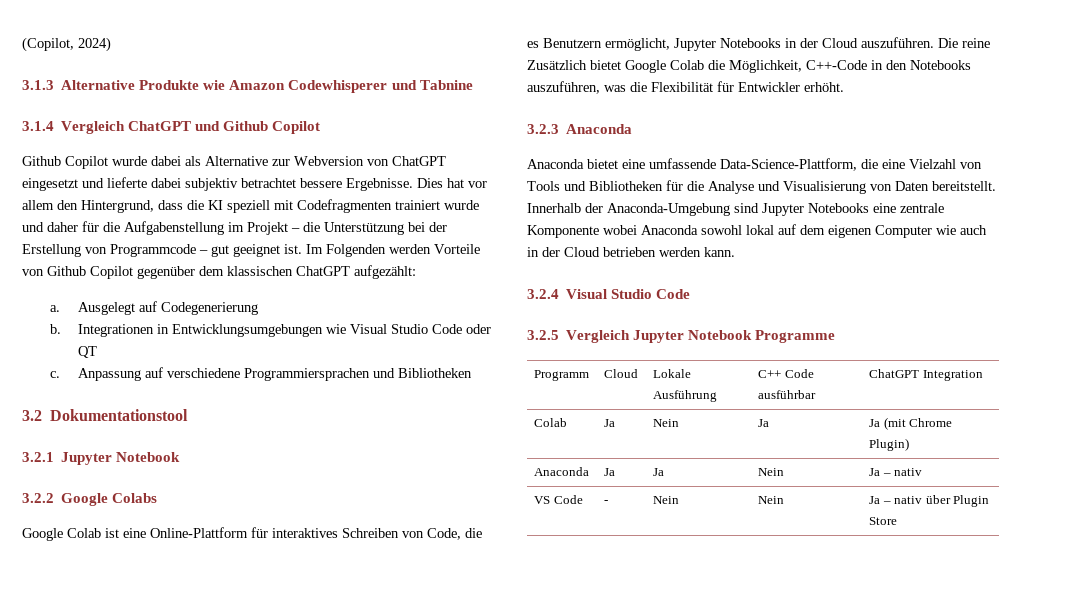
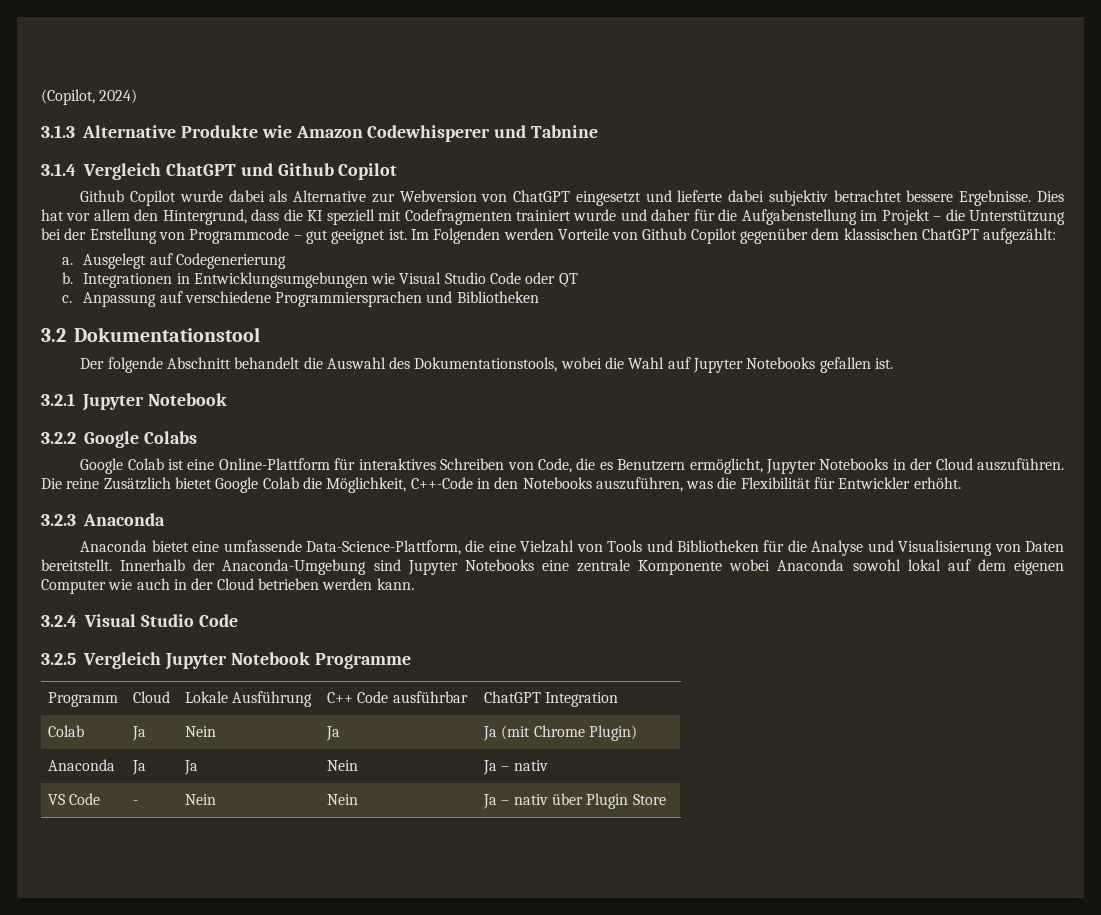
+ Der folgende Abschnitt behandelt die Auswahl des Dokumentationstools, wobei die Wahl auf Jupyter Notebooks gefallen ist.

